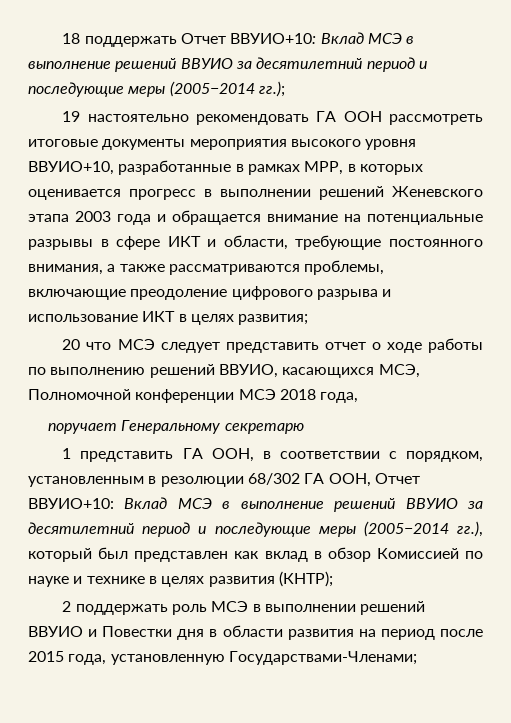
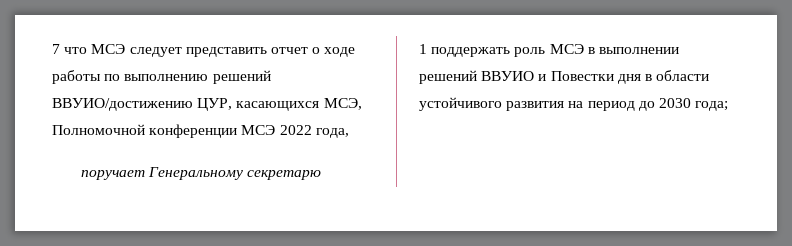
- 18 поддержать Отчет ВВУИО+10: Вклад МСЭ в выполнение решений ВВУИО за десятилетний период и последующие меры (2005−2014 гг.);
- 19 настоятельно рекомендовать ГА ООН рассмотреть итоговые документы мероприятия высокого уровня ВВУИО+10, разработанные в рамках MPP, в которых оценивается прогресс в выполнении решений Женевского этапа 2003 года и обращается внимание на потенциальные разрывы в сфере ИКТ и области, требующие постоянного внимания, а также рассматриваются проблемы, включающие преодоление цифрового разрыва и использование ИКТ в целях развития;
- 20 что МСЭ следует представить отчет о ходе работы по выполнению решений ВВУИО, касающихся МСЭ, Полномочной конференции МСЭ 2018 года,
+ 7 что МСЭ следует представить отчет о ходе работы по выполнению решений ВВУИО/достижению ЦУР, касающихся МСЭ, Полномочной конференции МСЭ 2022 года,
- 1 представить ГА ООН, в соответствии с порядком, установленным в резолюции 68/302 ГА ООН, Отчет ВВУИО+10: Вклад МСЭ в выполнение решений ВВУИО за десятилетний период и последующие меры (2005−2014 гг.), который был представлен как вклад в обзор Комиссией по науке и технике в целях развития (КНТР);
- 2 поддержать роль МСЭ в выполнении решений ВВУИО и Повестки дня в области развития на период после 2015 года, установленную Государствами-Членами;
+ 1 поддержать роль МСЭ в выполнении решений ВВУИО и Повестки дня в области устойчивого развития на период до 2030 года;

